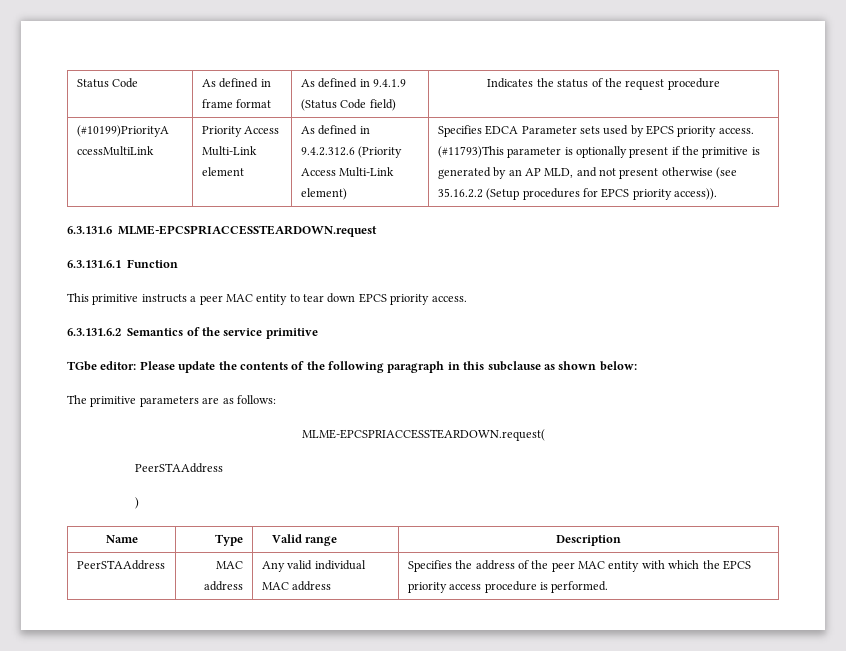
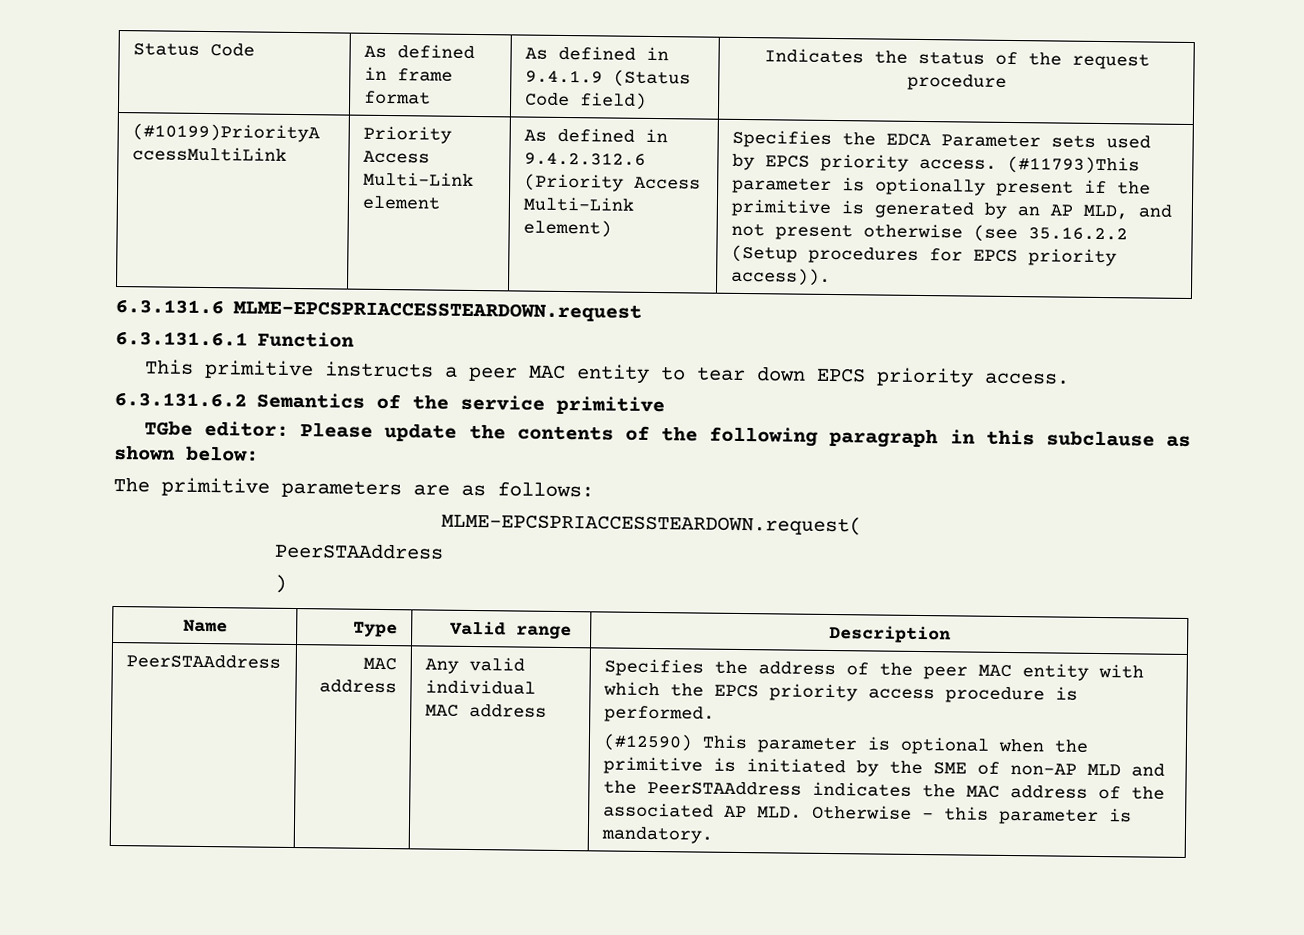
- Specifies EDCA Parameter sets used by EPCS priority access.
+ Specifies the EDCA Parameter sets used by EPCS priority access.
+ (#12590) This parameter is optional when the primitive is initiated by the SME of non-AP MLD and the PeerSTAAddress indicates the MAC address of the associated AP MLD. Otherwise – this parameter is mandatory.

